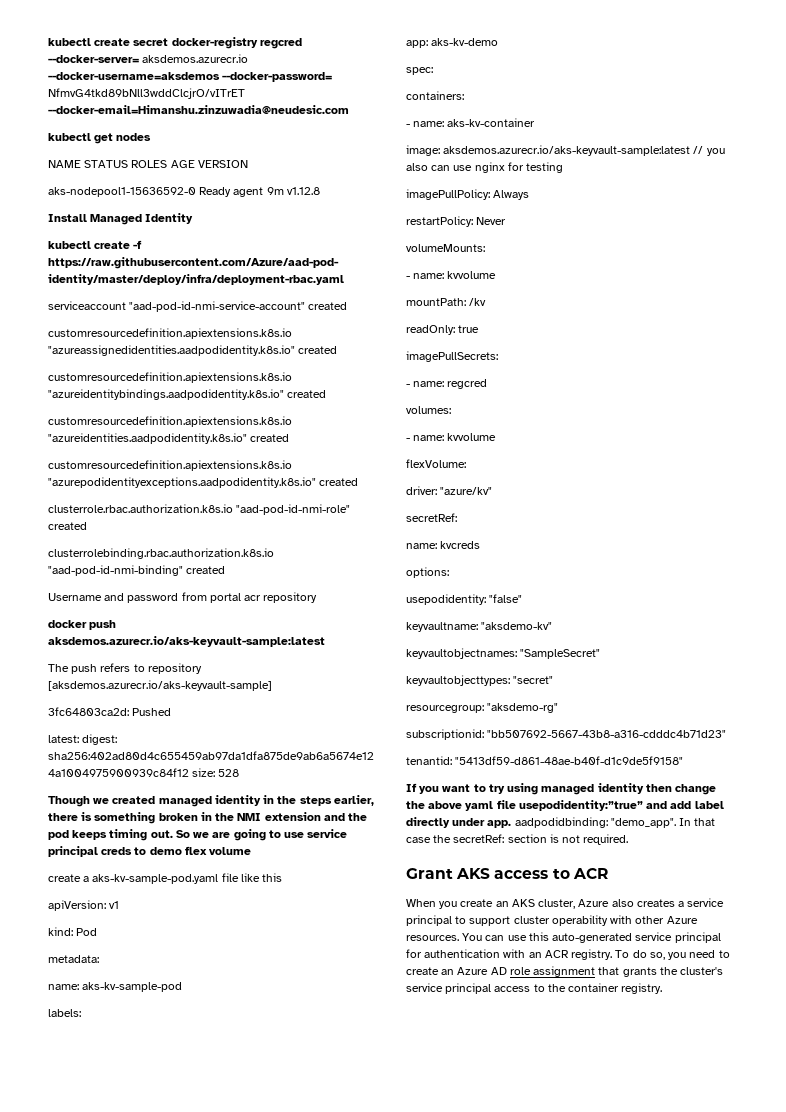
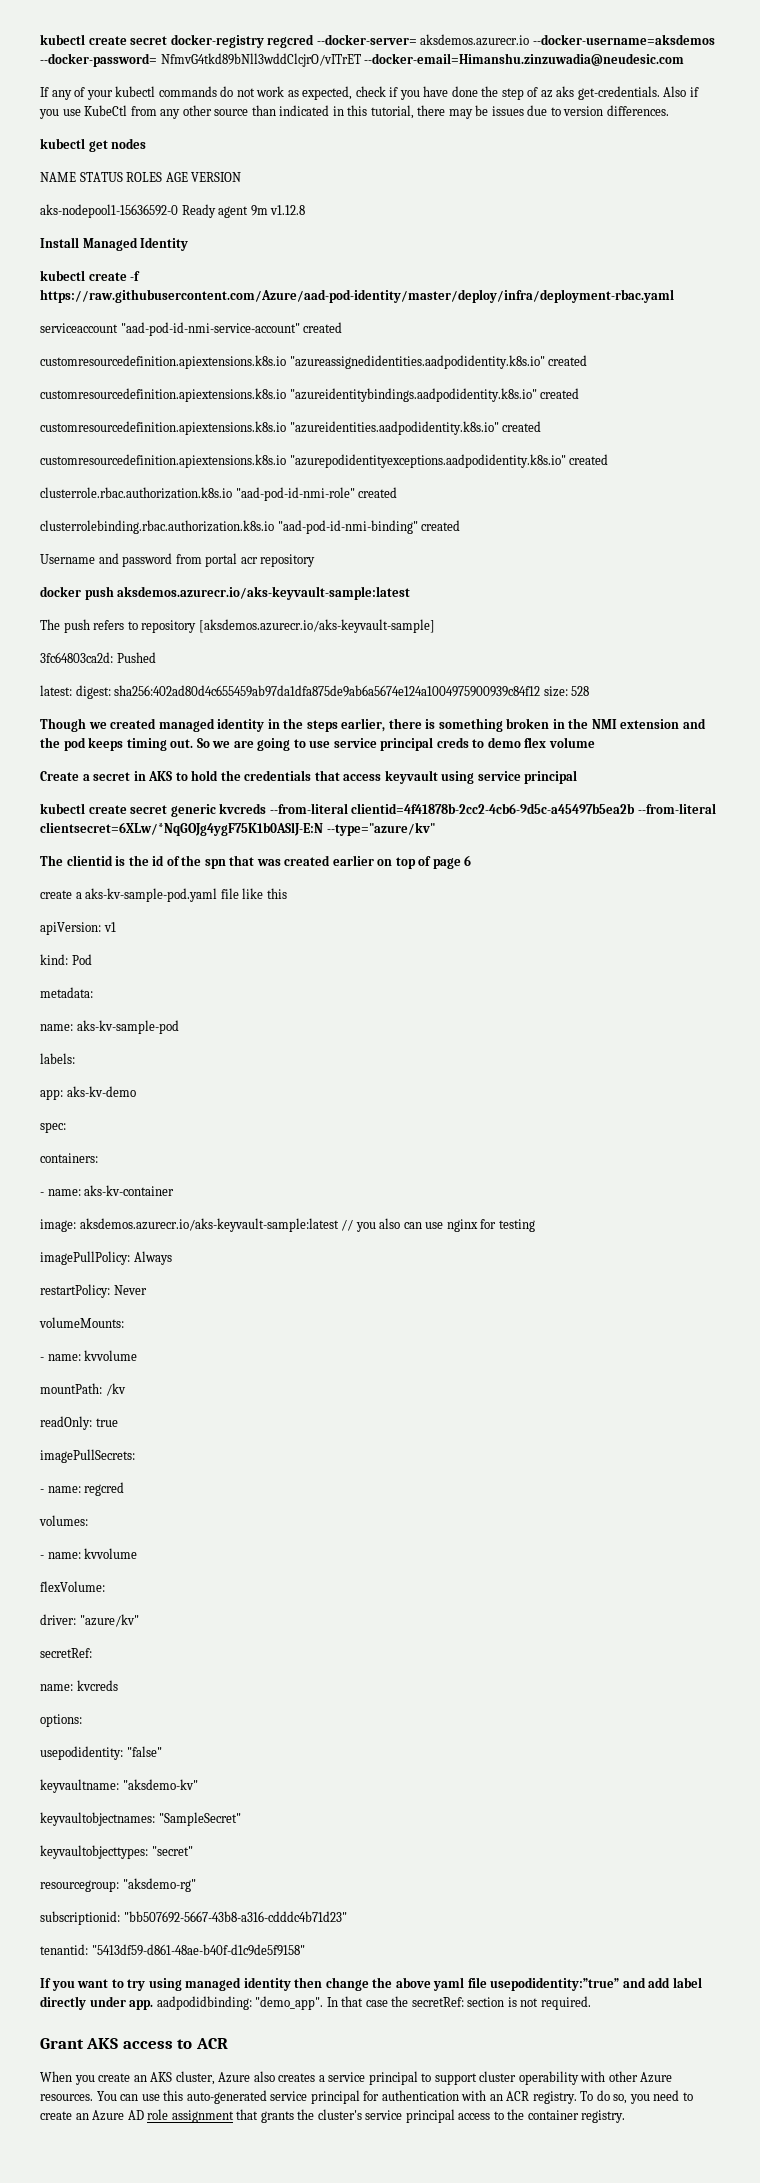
+ If any of your kubectl commands do not work as expected, check if you have done the step of az aks get-credentials. Also if you use KubeCtl from any other source than indicated in this tutorial, there may be issues due to version differences.
+ Create a secret in AKS to hold the credentials that access keyvault using service principal
+ kubectl create secret generic kvcreds --from-literal clientid=4f41878b-2cc2-4cb6-9d5c-a45497b5ea2b --from-literal clientsecret=6XLw/*NqGOJg4ygF75K1b0ASlJ-E:N --type="azure/kv"
+ The clientid is the id of the spn that was created earlier on top of page 6

